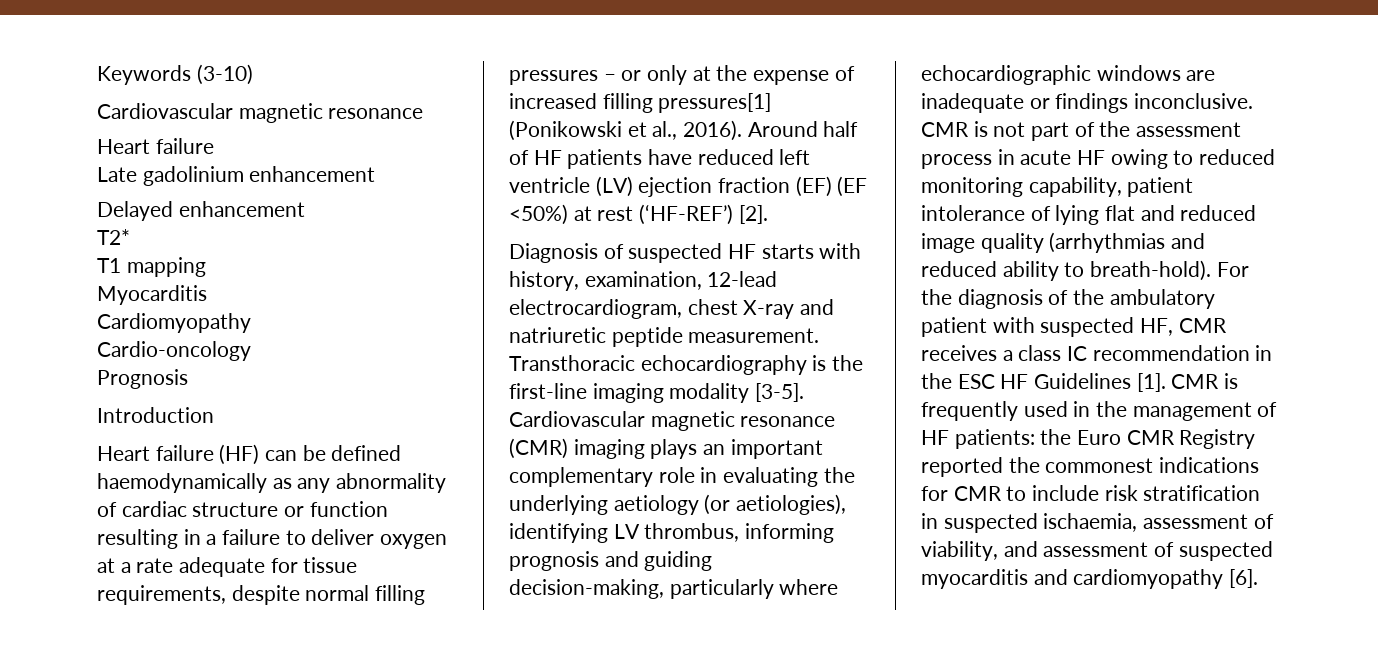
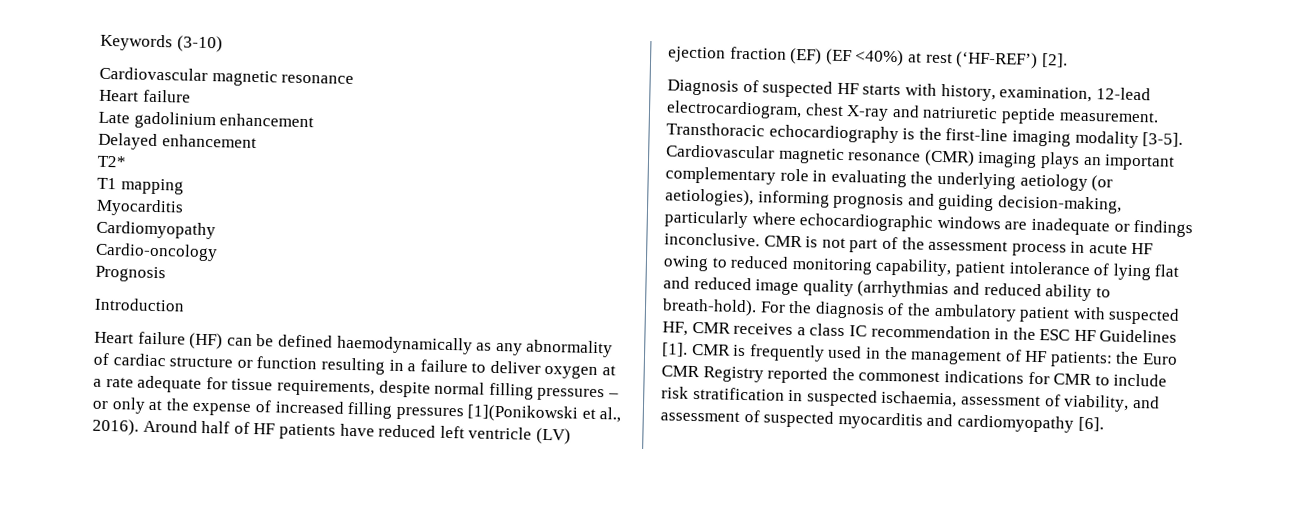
- Heart failure (HF) can be defined haemodynamically as any abnormality of cardiac structure or function resulting in a failure to deliver oxygen at a rate adequate for tissue requirements, despite normal filling pressures – or only at the expense of increased filling pressures[1] (Ponikowski et al., 2016).
+ Heart failure (HF) can be defined haemodynamically as any abnormality of cardiac structure or function resulting in a failure to deliver oxygen at a rate adequate for tissue requirements, despite normal filling pressures – or only at the expense of increased filling pressures [1](Ponikowski et al., 2016).
- Around half of HF patients have reduced left ventricle (LV) ejection fraction (EF) (EF <50%) at rest (‘HF-REF’) [2].
+ Around half of HF patients have reduced left ventricle (LV) ejection fraction (EF) (EF <40%) at rest (‘HF-REF’) [2].
- Cardiovascular magnetic resonance (CMR) imaging plays an important complementary role in evaluating the underlying aetiology (or aetiologies), identifying LV thrombus, informing prognosis and guiding decision-making, particularly where echocardiographic windows are inadequate or findings inconclusive.
+ Cardiovascular magnetic resonance (CMR) imaging plays an important complementary role in evaluating the underlying aetiology (or aetiologies), informing prognosis and guiding decision-making, particularly where echocardiographic windows are inadequate or findings inconclusive.

